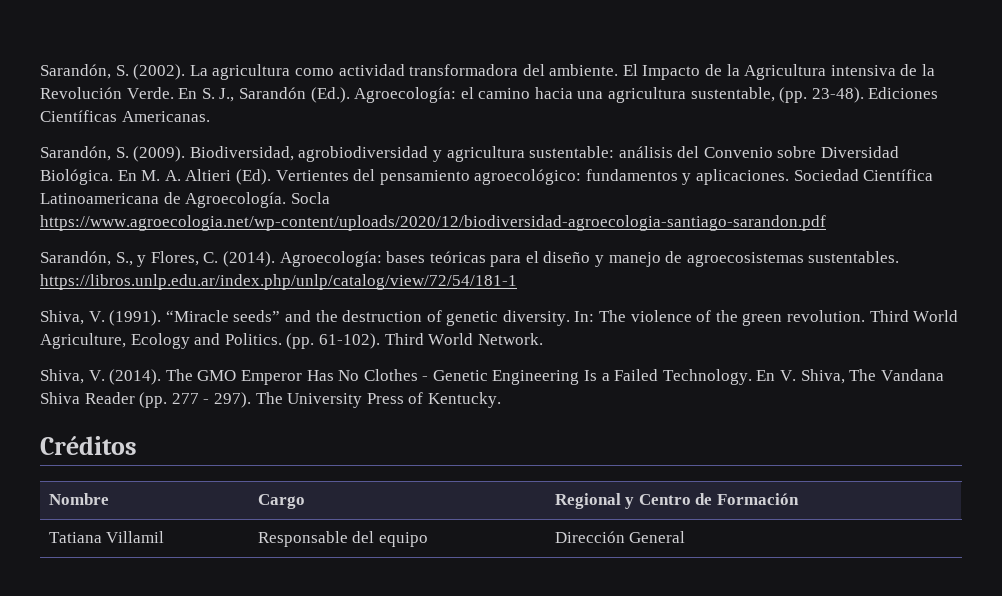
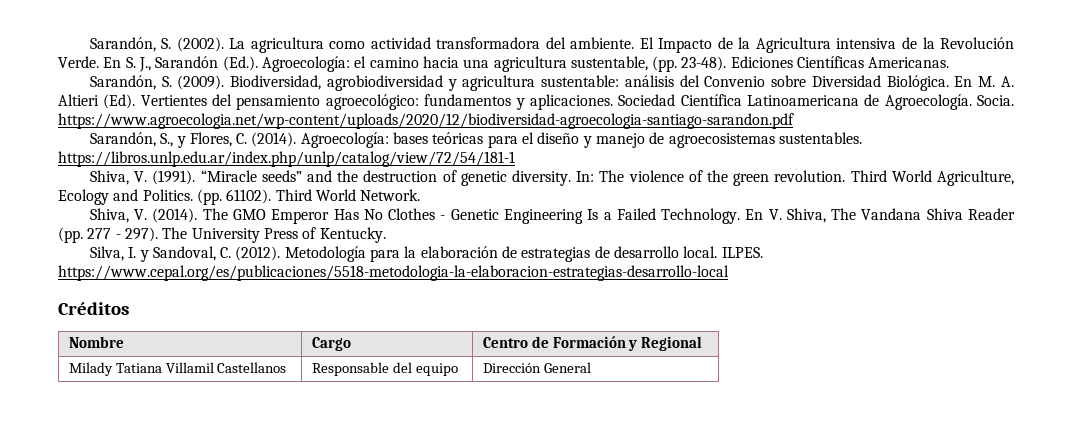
- Socla https://www.agroecologia.net/wp-content/uploads/2020/12/biodiversidad-agroecologia-santiago-sarandon.pdf
+ Socia. https://www.agroecologia.net/wp-content/uploads/2020/12/biodiversidad-agroecologia-santiago-sarandon.pdf
- (pp. 61-102).
+ (pp. 61102).
+ Silva, I. y Sandoval, C. (2012). Metodología para la elaboración de estrategias de desarrollo local. ILPES. https://www.cepal.org/es/publicaciones/5518-metodologia-la-elaboracion-estrategias-desarrollo-local
- Nombre | Cargo | Regional y Centro de Formación
- Tatiana Villamil | Responsable del equipo | Dirección General
+ Nombre | Cargo | Centro de Formación y Regional
+ Milady Tatiana Villamil Castellanos | Responsable del equipo | Dirección General

